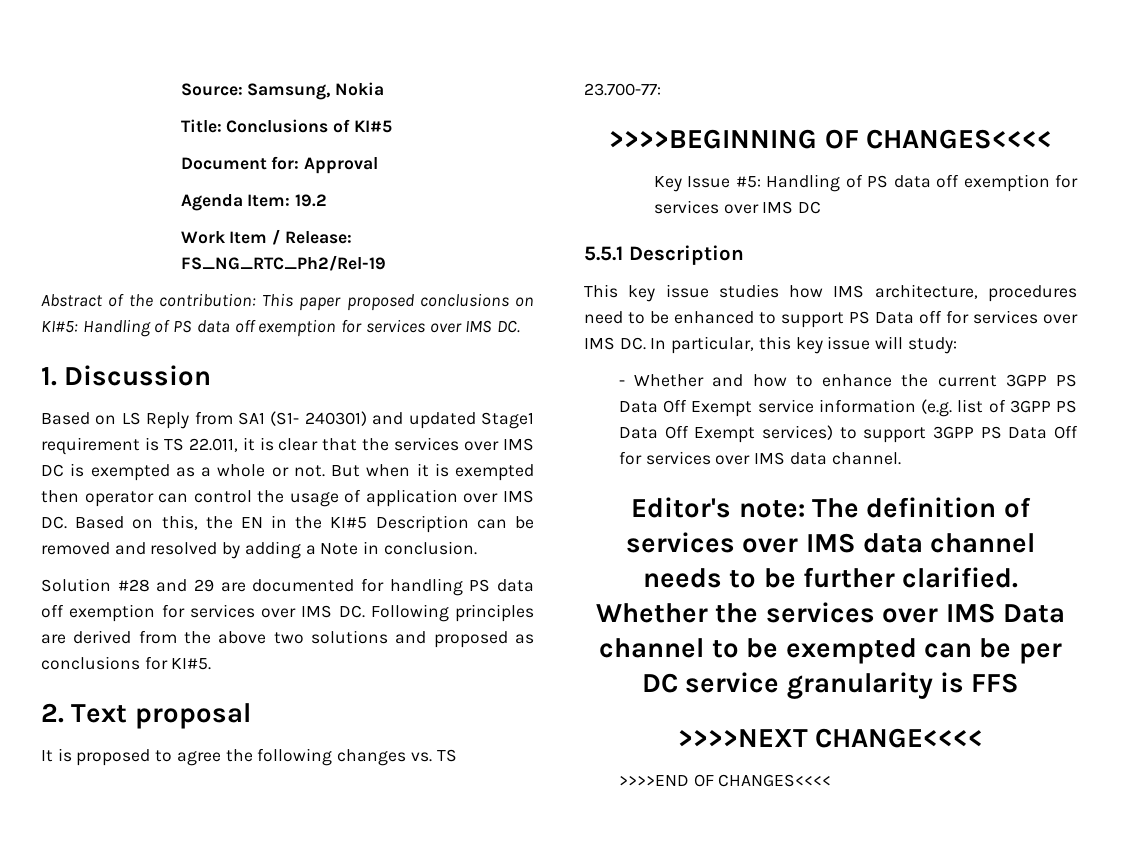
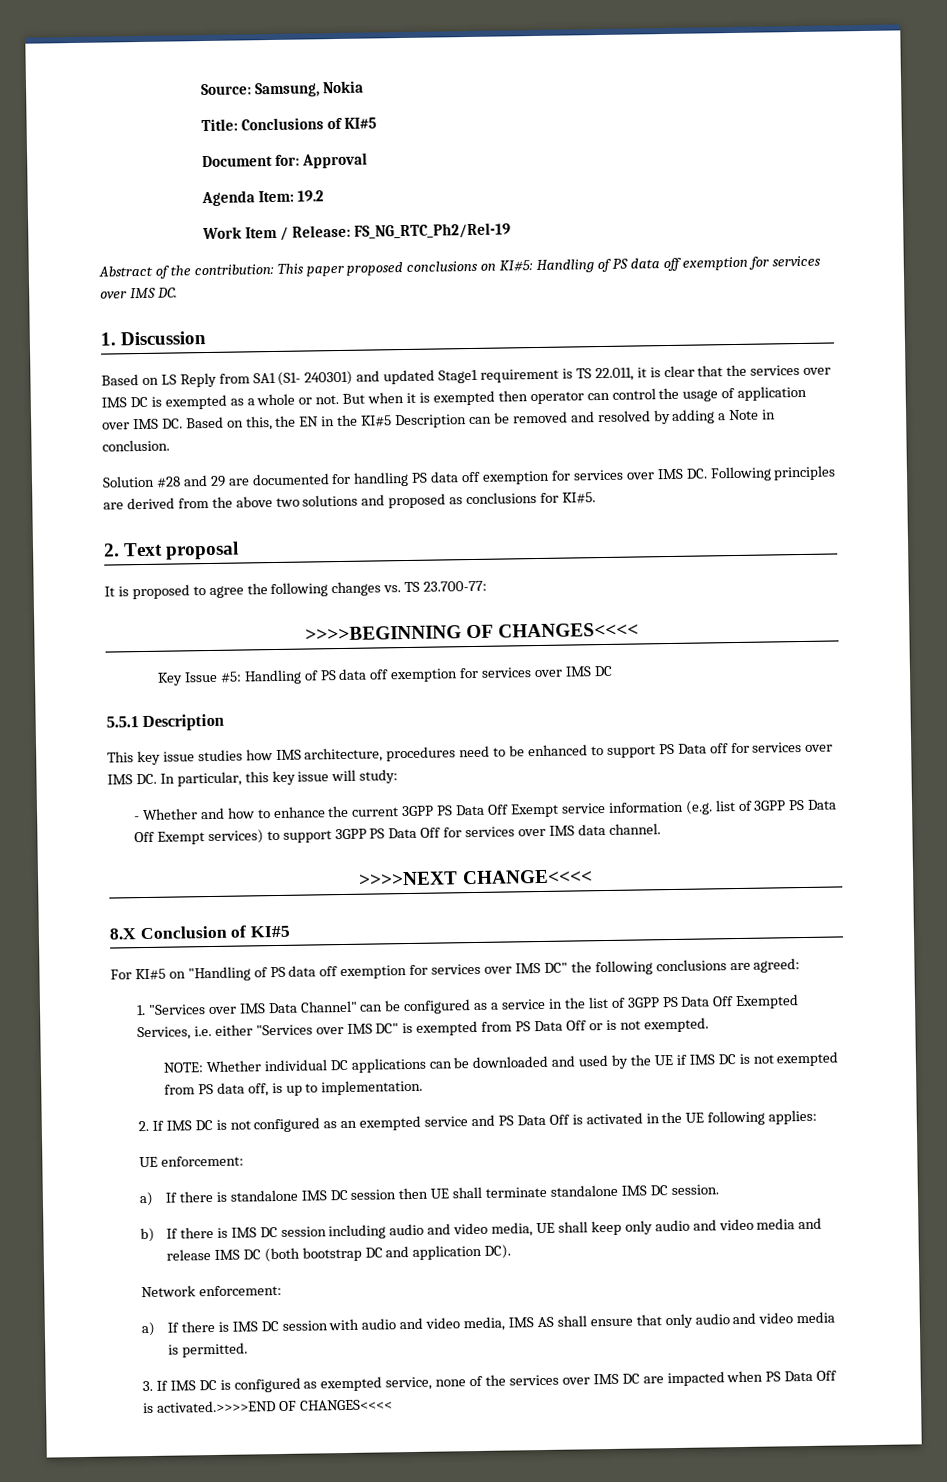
- Editor's note: The definition of services over IMS data channel needs to be further clarified. Whether the services over IMS Data channel to be exempted can be per DC service granularity is FFS
  >>>>NEXT CHANGE<<<<
- >>>>END OF CHANGES<<<<
+ 8.X Conclusion of KI#5
+ For KI#5 on "Handling of PS data off exemption for services over IMS DC" the following conclusions are agreed:
+ 1. "Services over IMS Data Channel" can be configured as a service in the list of 3GPP PS Data Off Exempted Services, i.e. either "Services over IMS DC" is exempted from PS Data Off or is not exempted.
+ NOTE: Whether individual DC applications can be downloaded and used by the UE if IMS DC is not exempted from PS data off, is up to implementation.
+ 2. If IMS DC is not configured as an exempted service and PS Data Off is activated in the UE following applies:
+ UE enforcement:
+ a) If there is standalone IMS DC session then UE shall terminate standalone IMS DC session.
+ b) If there is IMS DC session including audio and video media, UE shall keep only audio and video media and release IMS DC (both bootstrap DC and application DC).
+ Network enforcement:
+ a) If there is IMS DC session with audio and video media, IMS AS shall ensure that only audio and video media is permitted.
+ 3. If IMS DC is configured as exempted service, none of the services over IMS DC are impacted when PS Data Off is activated.>>>>END OF CHANGES<<<<

